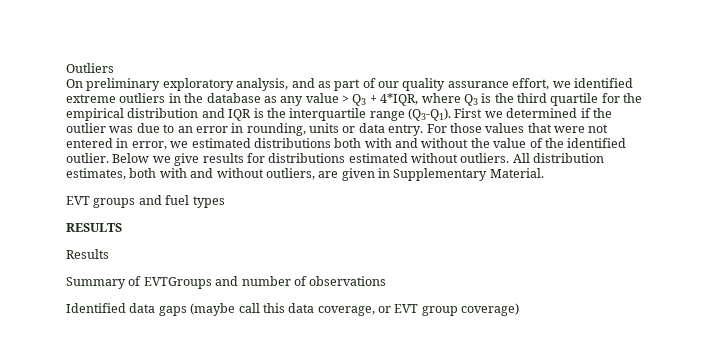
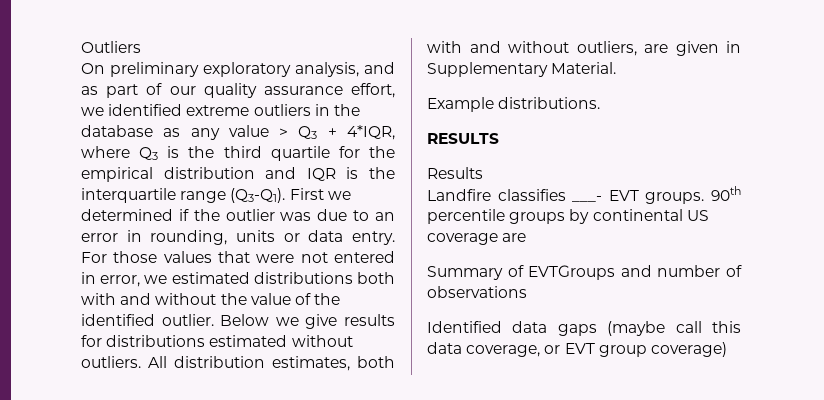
- EVT groups and fuel types
+ Example distributions.
  RESULTS
  Results
+ Landfire classifies ___- EVT groups. 90th percentile groups by continental US coverage are

